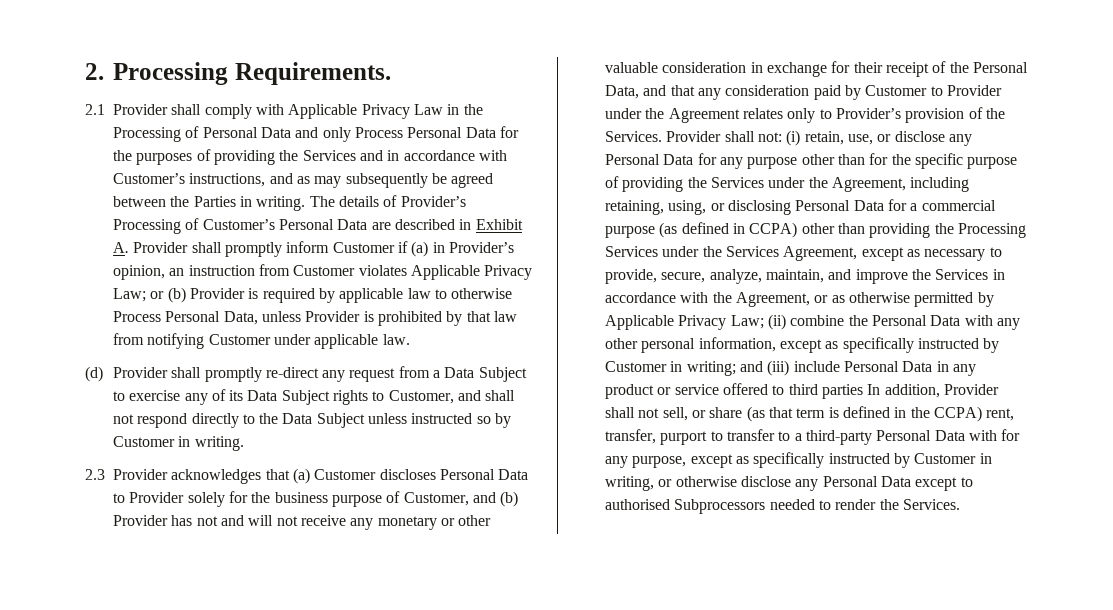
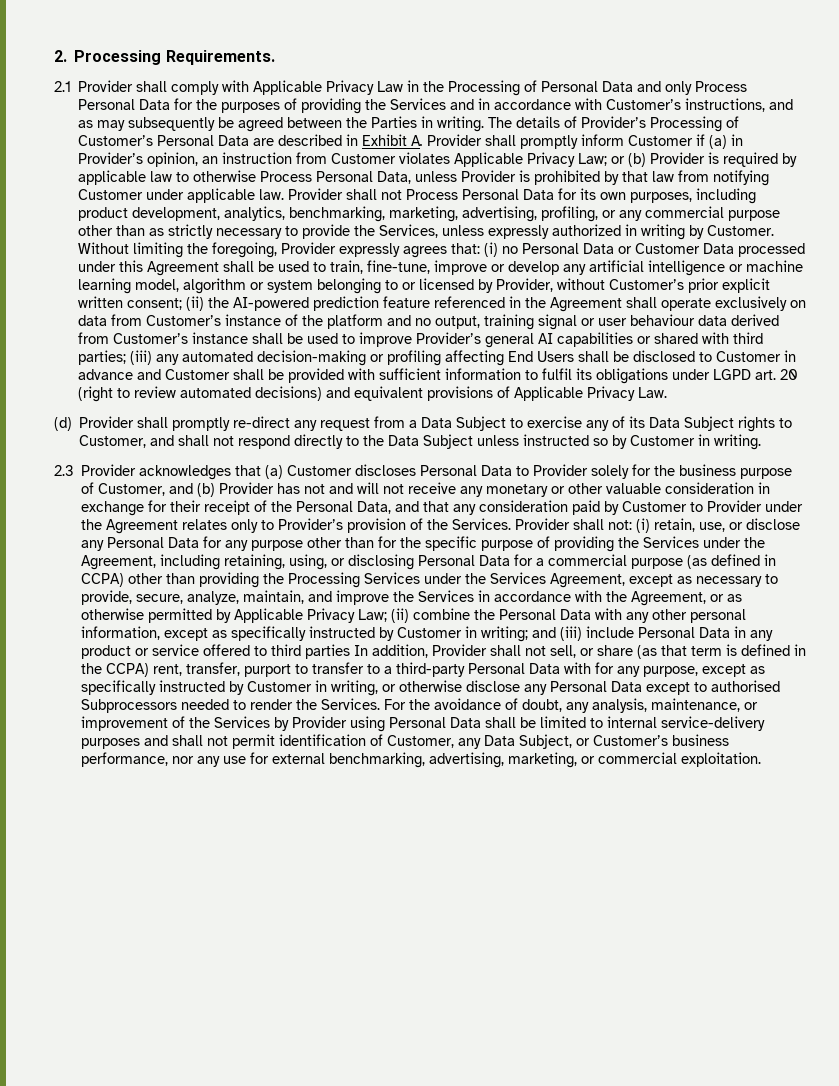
+ Provider shall not Process Personal Data for its own purposes, including product development, analytics, benchmarking, marketing, advertising, profiling, or any commercial purpose other than as strictly necessary to provide the Services, unless expressly authorized in writing by Customer. Without limiting the foregoing, Provider expressly agrees that: (i) no Personal Data or Customer Data processed under this Agreement shall be used to train, fine-tune, improve or develop any artificial intelligence or machine learning model, algorithm or system belonging to or licensed by Provider, without Customer’s prior explicit written consent; (ii) the AI-powered prediction feature referenced in the Agreement shall operate exclusively on data from Customer’s instance of the platform and no output, training signal or user behaviour data derived from Customer’s instance shall be used to improve Provider’s general AI capabilities or shared with third parties; (iii) any automated decision-making or profiling affecting End Users shall be disclosed to Customer in advance and Customer shall be provided with sufficient information to fulfil its obligations under LGPD art. 20 (right to review automated decisions) and equivalent provisions of Applicable Privacy Law.
+ For the avoidance of doubt, any analysis, maintenance, or improvement of the Services by Provider using Personal Data shall be limited to internal service-delivery purposes and shall not permit identification of Customer, any Data Subject, or Customer’s business performance, nor any use for external benchmarking, advertising, marketing, or commercial exploitation.

